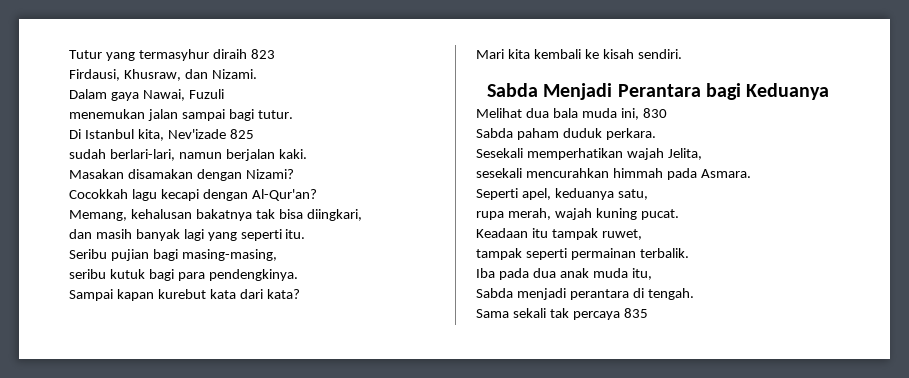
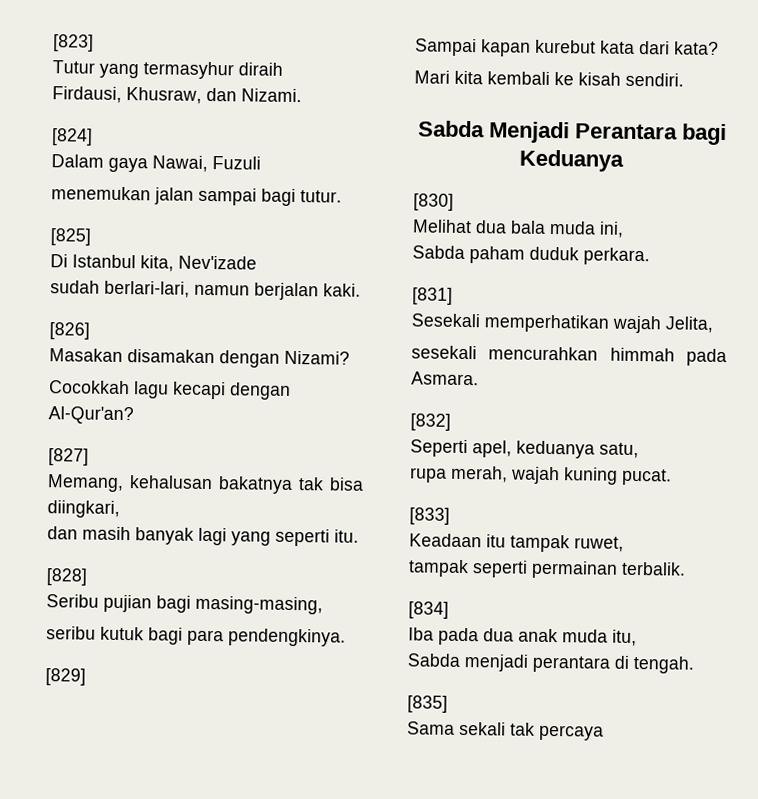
+ [823]
- Tutur yang termasyhur diraih 823
+ Tutur yang termasyhur diraih
+ [824]
+ [825]
- Di Istanbul kita, Nev'izade 825
+ Di Istanbul kita, Nev'izade
+ [826]
+ [827]
+ [828]
+ [829]
+ [830]
- Melihat dua bala muda ini, 830
+ Melihat dua bala muda ini,
+ [831]
+ [832]
+ [833]
+ [834]
+ [835]
- Sama sekali tak percaya 835
+ Sama sekali tak percaya

